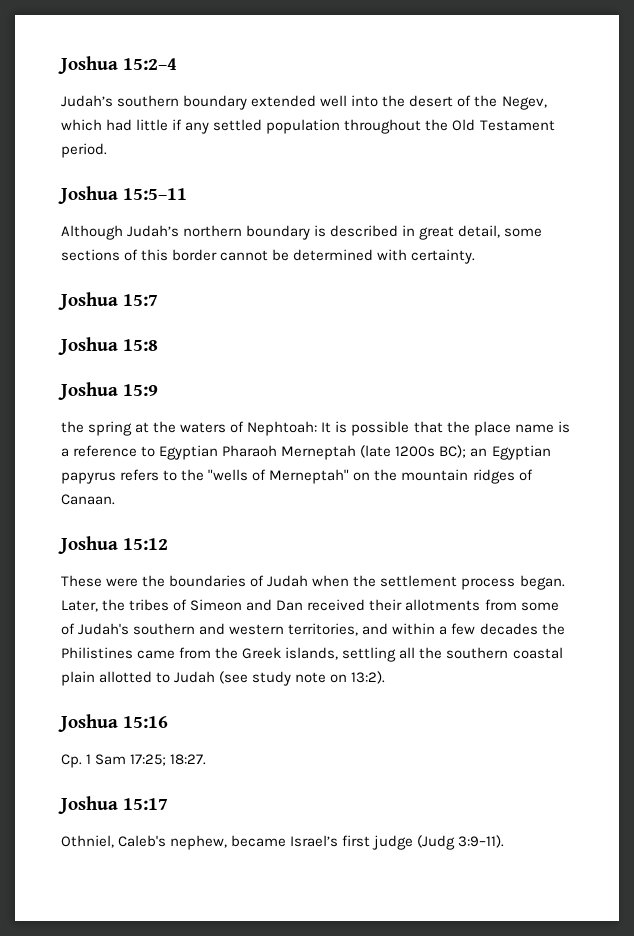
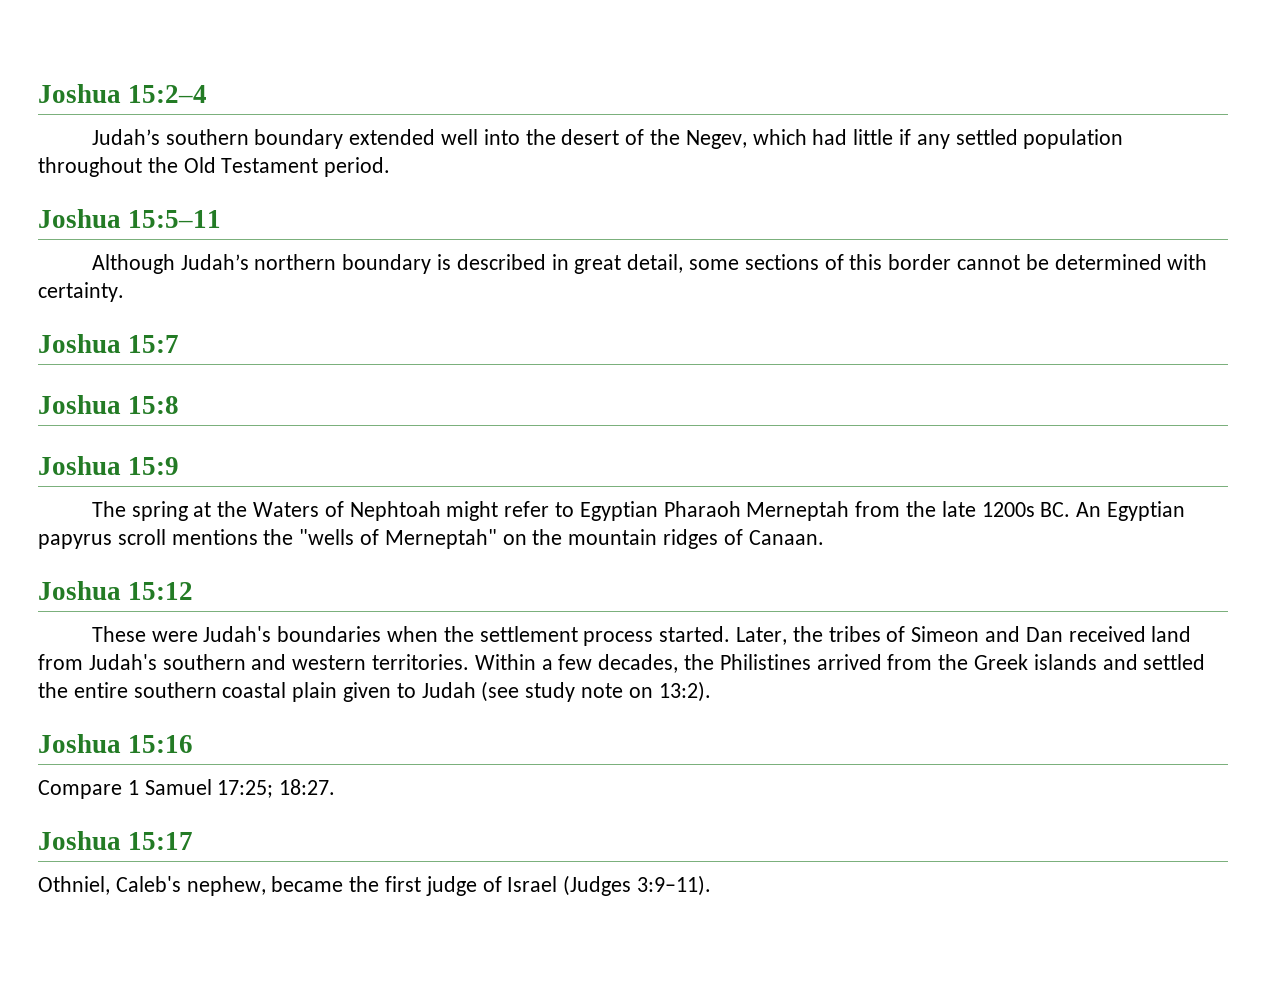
- the spring at the waters of Nephtoah: It is possible that the place name is a reference to Egyptian Pharaoh Merneptah (late 1200s BC); an Egyptian papyrus refers to the "wells of Merneptah" on the mountain ridges of Canaan.
+ The spring at the Waters of Nephtoah might refer to Egyptian Pharaoh Merneptah from the late 1200s BC. An Egyptian papyrus scroll mentions the "wells of Merneptah" on the mountain ridges of Canaan.
- These were the boundaries of Judah when the settlement process began.
+ These were Judah's boundaries when the settlement process started.
- Later, the tribes of Simeon and Dan received their allotments from some of Judah's southern and western territories, and within a few decades the Philistines came from the Greek islands, settling all the southern coastal plain allotted to Judah (see study note on 13:2).
+ Later, the tribes of Simeon and Dan received land from Judah's southern and western territories. Within a few decades, the Philistines arrived from the Greek islands and settled the entire southern coastal plain given to Judah (see study note on 13:2).
- Cp. 1 Sam 17:25; 18:27.
+ Compare 1 Samuel 17:25; 18:27.
- Othniel, Caleb's nephew, became Israel’s first judge (Judg 3:9–11).
+ Othniel, Caleb's nephew, became the first judge of Israel (Judges 3:9–11).

